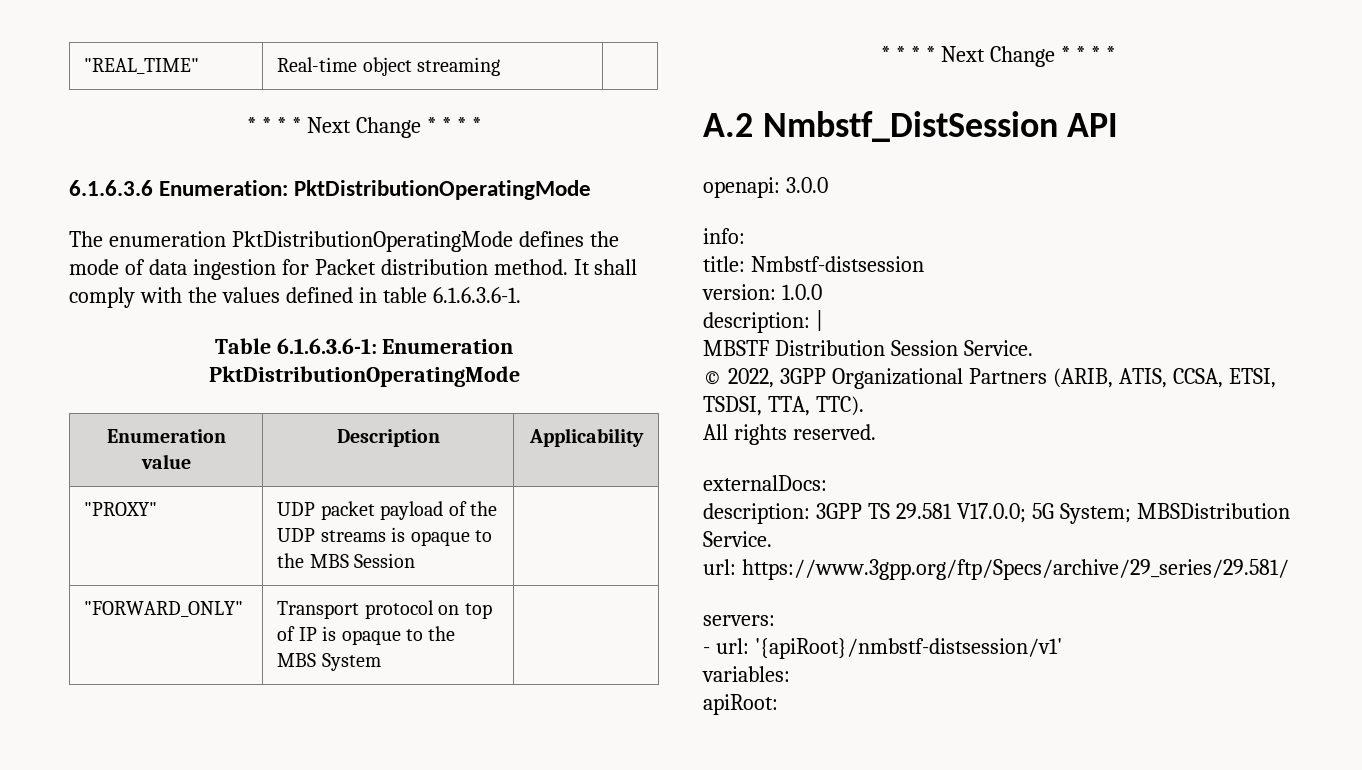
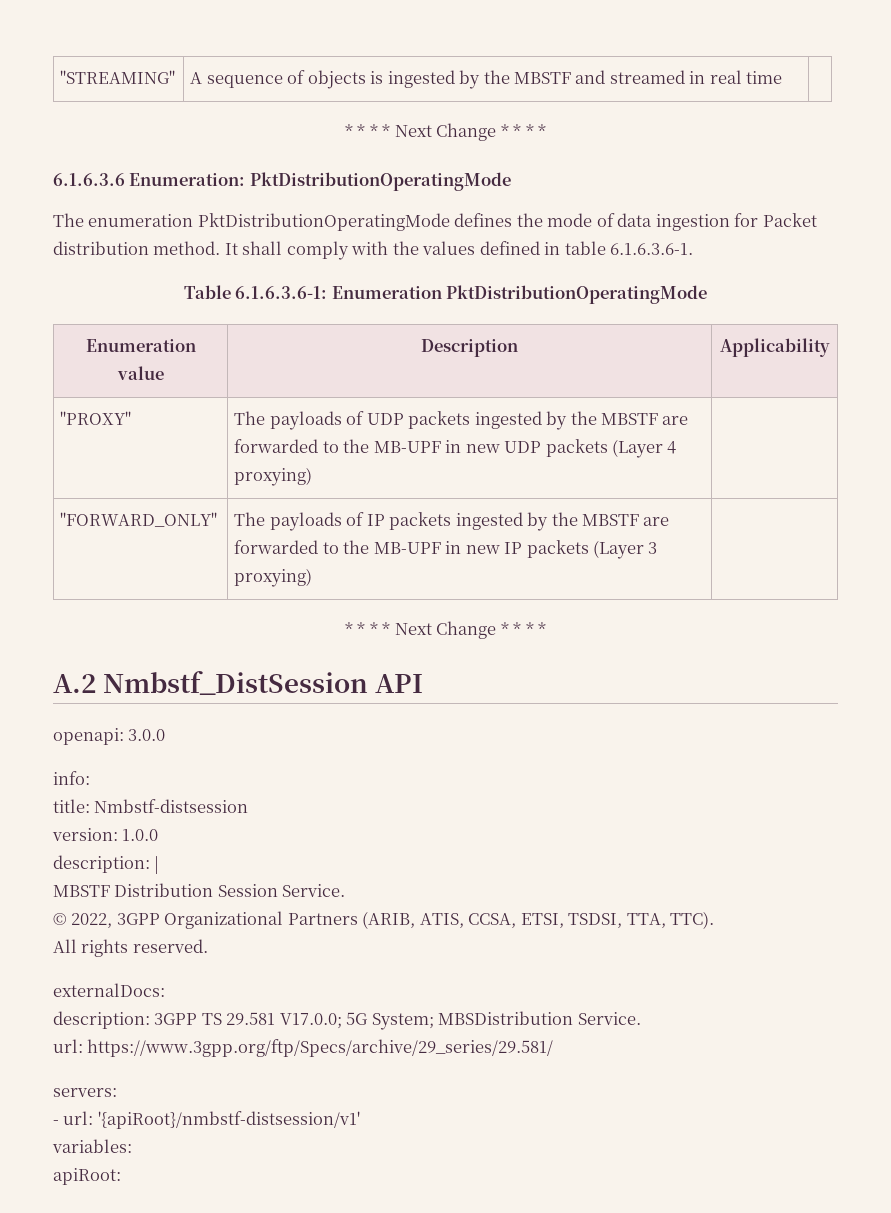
- "REAL_TIME" | Real-time object streaming |
+ "STREAMING" | A sequence of objects is ingested by the MBSTF and streamed in real time |
- "PROXY" | UDP packet payload of the UDP streams is opaque to the MBS Session |
- "FORWARD_ONLY" | Transport protocol on top of IP is opaque to the MBS System |
+ "PROXY" | The payloads of UDP packets ingested by the MBSTF are forwarded to the MB-UPF in new UDP packets (Layer 4 proxying) |
+ "FORWARD_ONLY" | The payloads of IP packets ingested by the MBSTF are forwarded to the MB-UPF in new IP packets (Layer 3 proxying) |

